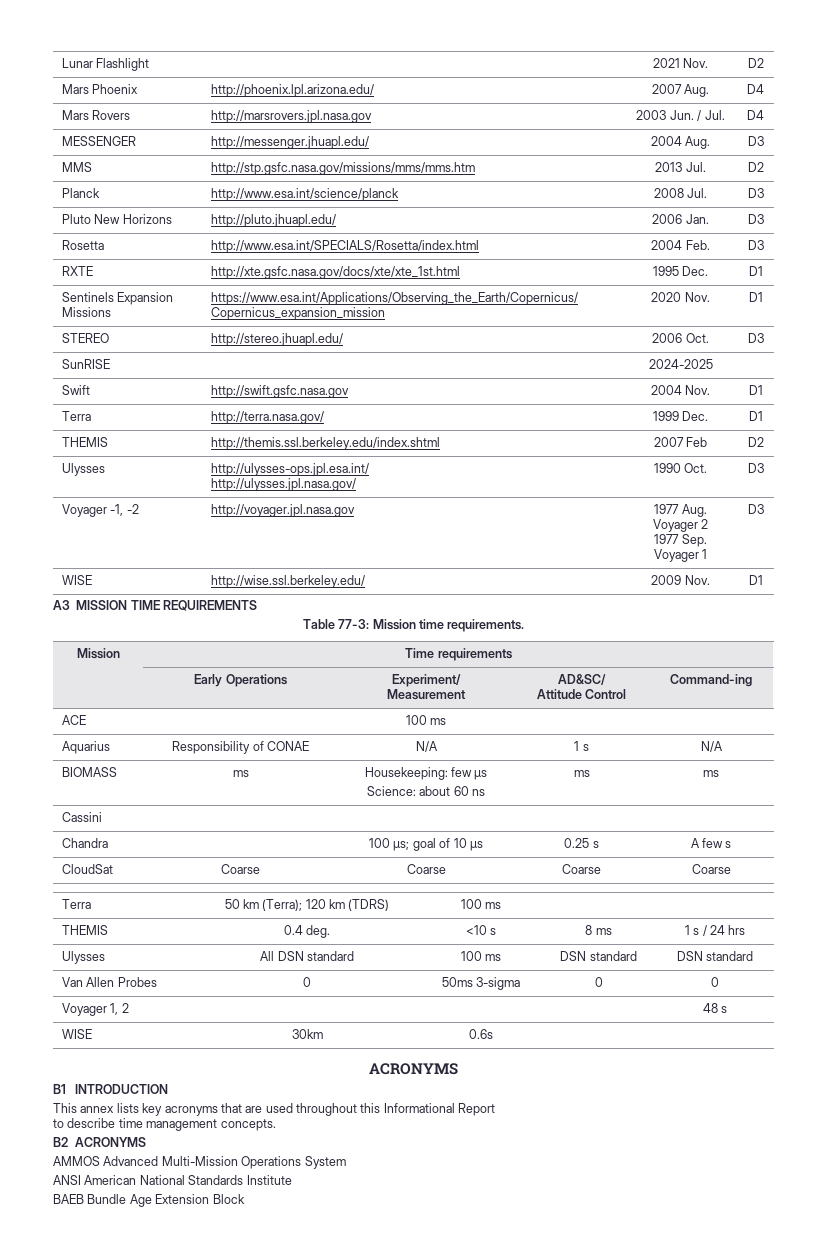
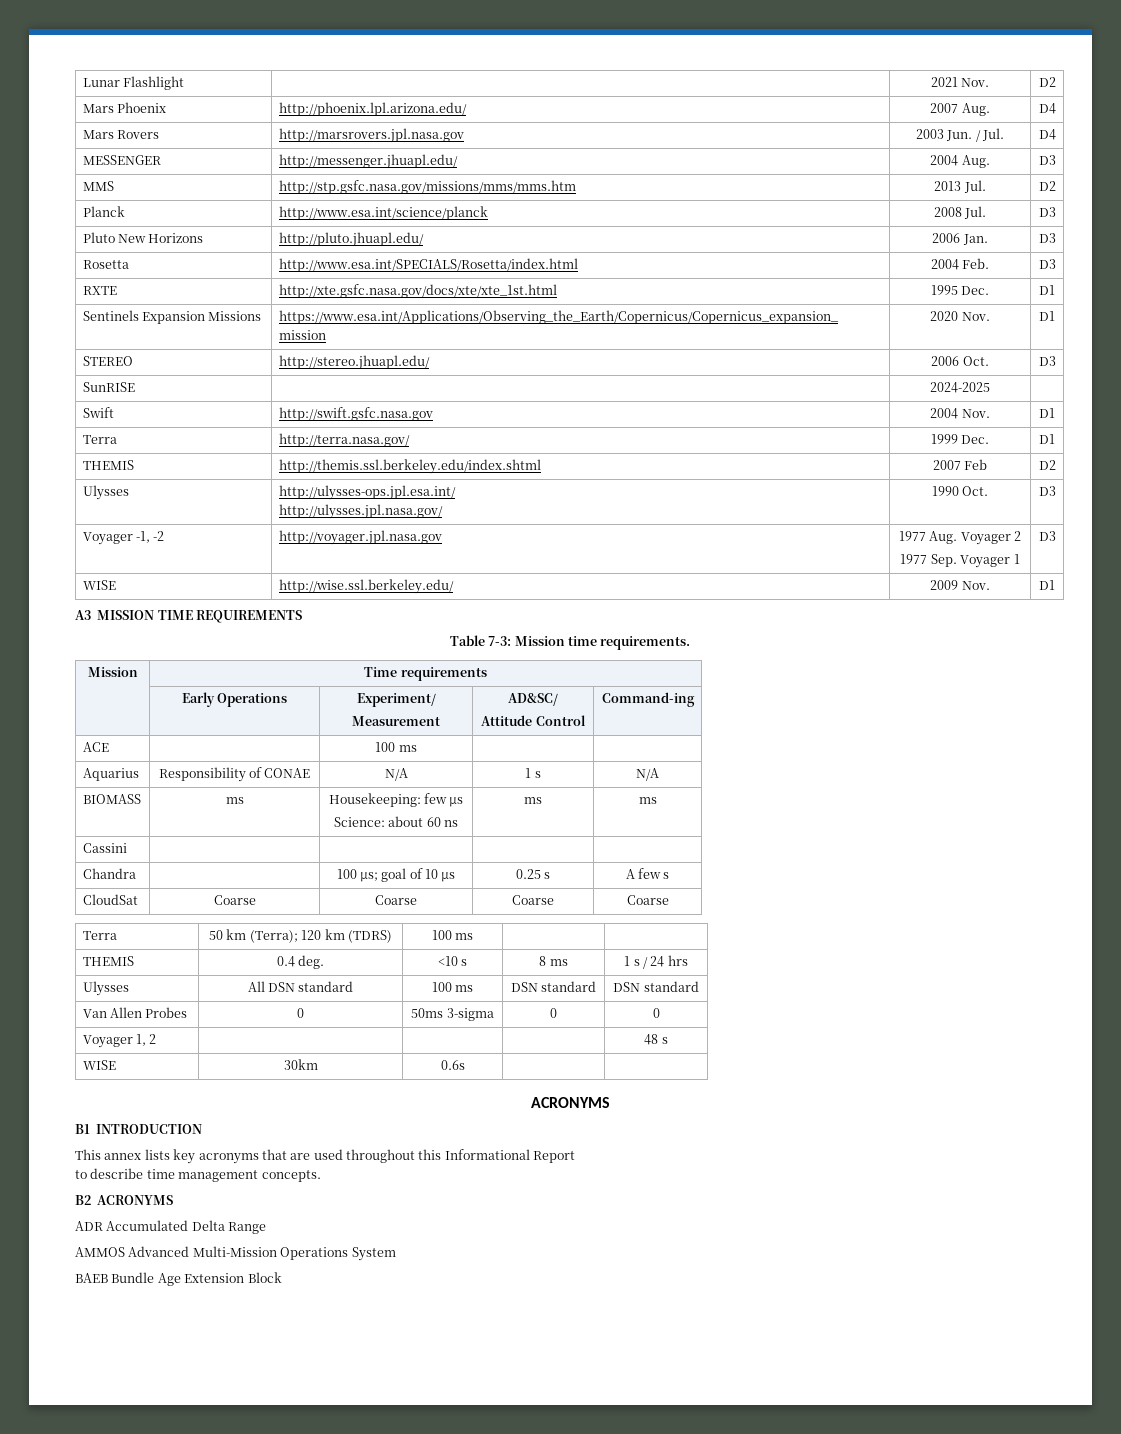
- Table 77-3: Mission time requirements.
+ Table 7-3: Mission time requirements.
+ ADR Accumulated Delta Range
- ANSI American National Standards Institute

